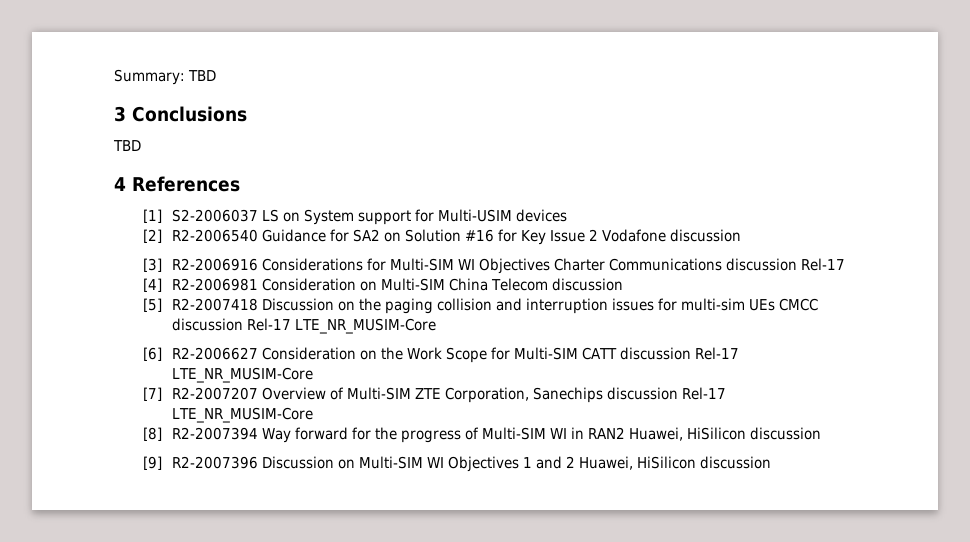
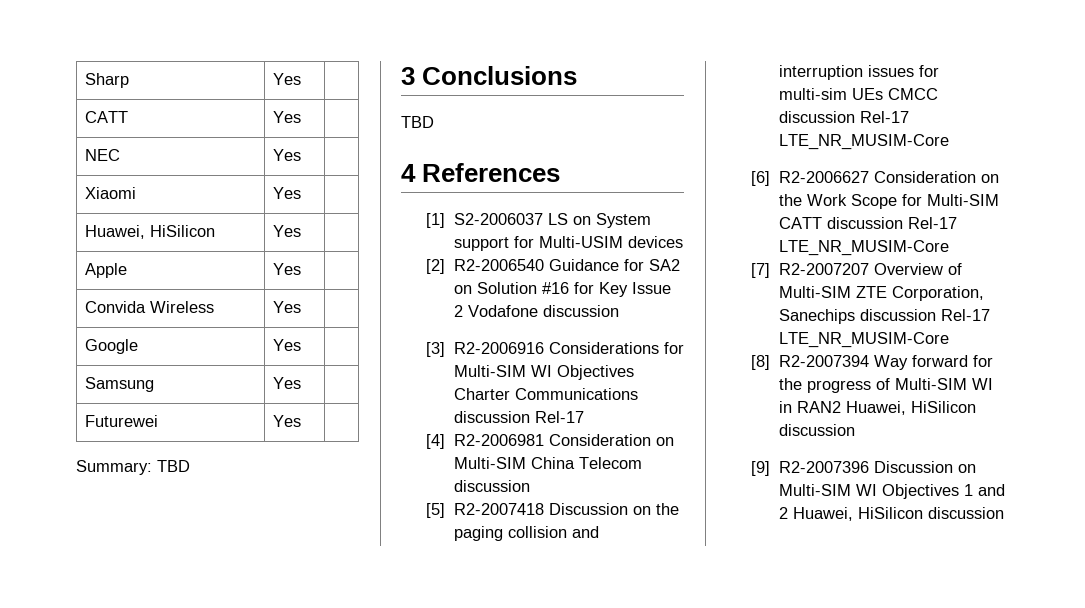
+ Sharp | Yes |
+ CATT | Yes |
+ NEC | Yes |
+ Xiaomi | Yes |
+ Huawei, HiSilicon | Yes |
+ Apple | Yes |
+ Convida Wireless | Yes |
+ Google | Yes |
+ Samsung | Yes |
+ Futurewei | Yes |

